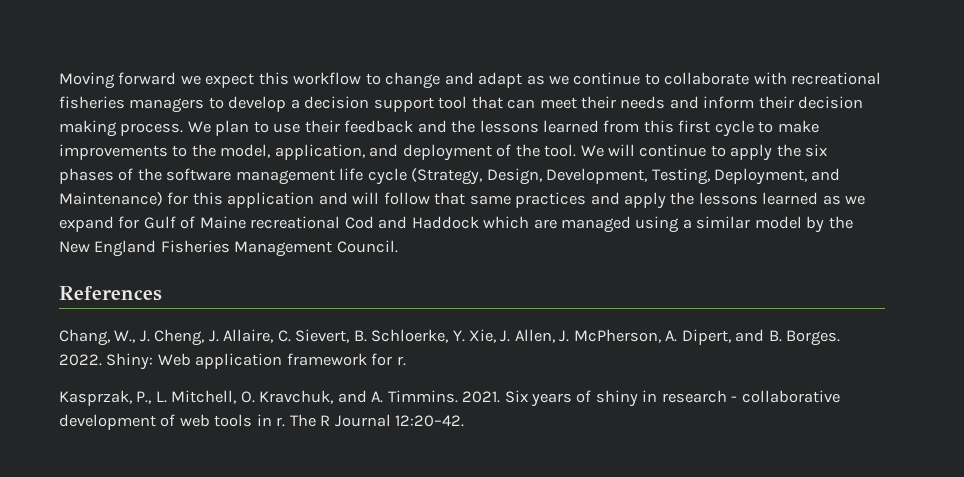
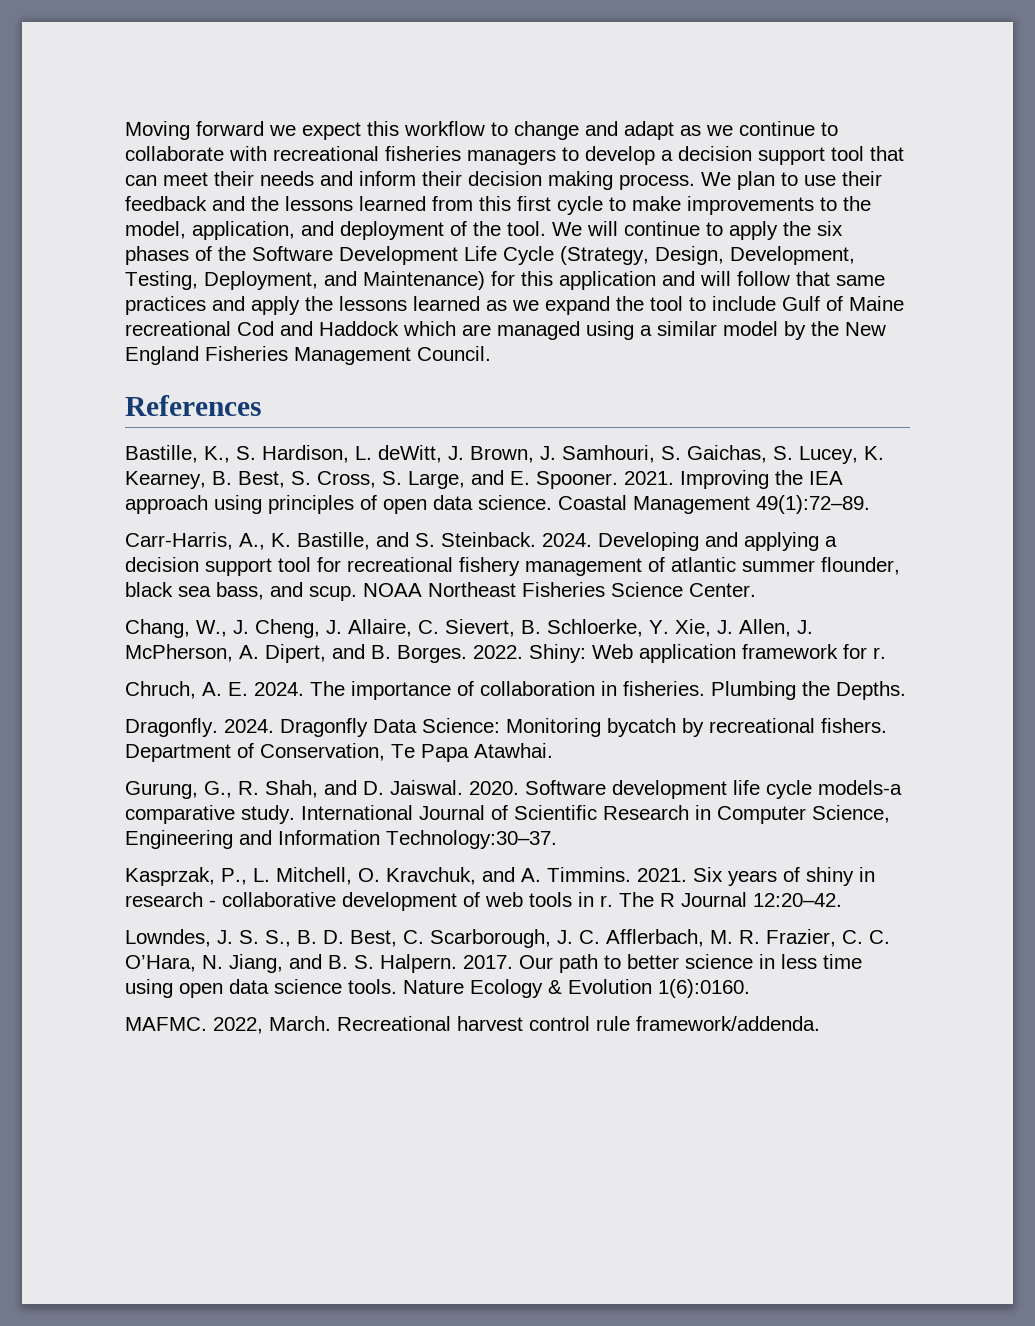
- We will continue to apply the six phases of the software management life cycle (Strategy, Design, Development, Testing, Deployment, and Maintenance) for this application and will follow that same practices and apply the lessons learned as we expand for Gulf of Maine recreational Cod and Haddock which are managed using a similar model by the New England Fisheries Management Council.
+ We will continue to apply the six phases of the Software Development Life Cycle (Strategy, Design, Development, Testing, Deployment, and Maintenance) for this application and will follow that same practices and apply the lessons learned as we expand the tool to include Gulf of Maine recreational Cod and Haddock which are managed using a similar model by the New England Fisheries Management Council.
+ Bastille, K., S. Hardison, L. deWitt, J. Brown, J. Samhouri, S. Gaichas, S. Lucey, K. Kearney, B. Best, S. Cross, S. Large, and E. Spooner. 2021. Improving the IEA approach using principles of open data science. Coastal Management 49(1):72–89.
+ Carr-Harris, A., K. Bastille, and S. Steinback. 2024. Developing and applying a decision support tool for recreational fishery management of atlantic summer flounder, black sea bass, and scup. NOAA Northeast Fisheries Science Center.
+ Chruch, A. E. 2024. The importance of collaboration in fisheries. Plumbing the Depths.
+ Dragonfly. 2024. Dragonfly Data Science: Monitoring bycatch by recreational fishers. Department of Conservation, Te Papa Atawhai.
+ Gurung, G., R. Shah, and D. Jaiswal. 2020. Software development life cycle models-a comparative study. International Journal of Scientific Research in Computer Science, Engineering and Information Technology:30–37.
+ Lowndes, J. S. S., B. D. Best, C. Scarborough, J. C. Afflerbach, M. R. Frazier, C. C. O’Hara, N. Jiang, and B. S. Halpern. 2017. Our path to better science in less time using open data science tools. Nature Ecology & Evolution 1(6):0160.
+ MAFMC. 2022, March. Recreational harvest control rule framework/addenda.

